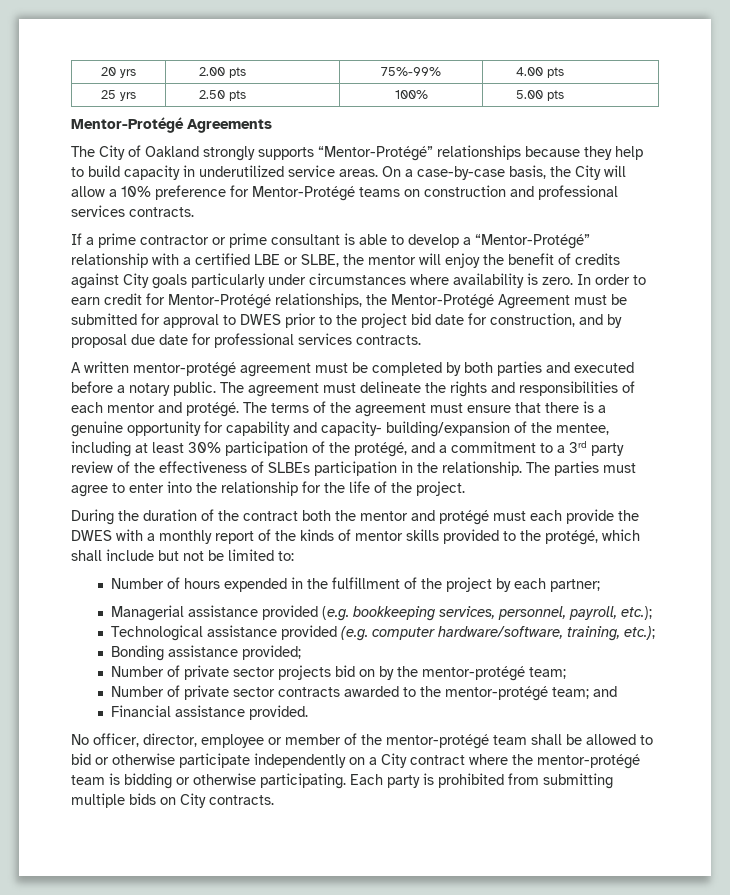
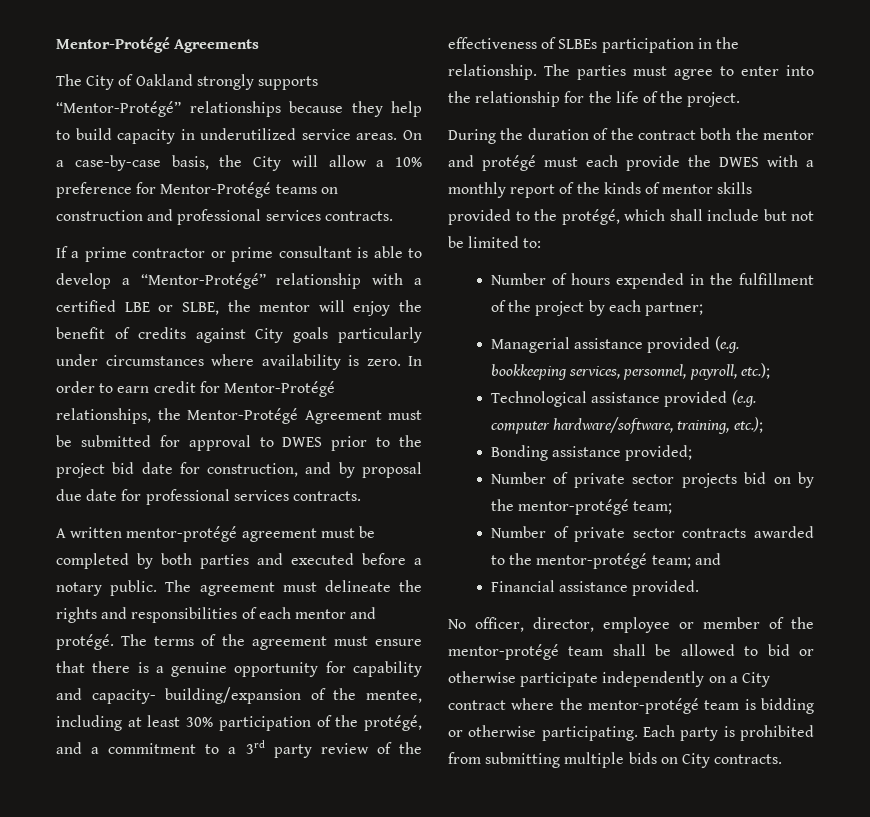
- 20 yrs | 2.00 pts | 75%-99% | 4.00 pts
- 25 yrs | 2.50 pts | 100% | 5.00 pts

